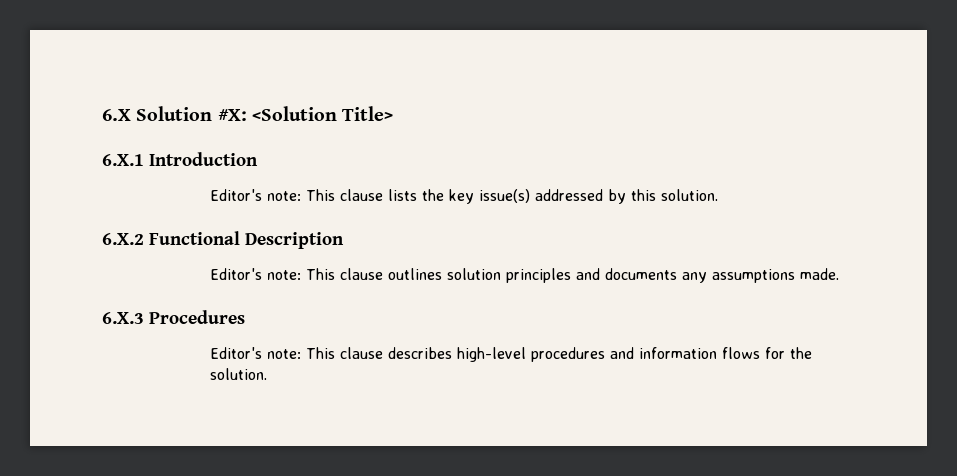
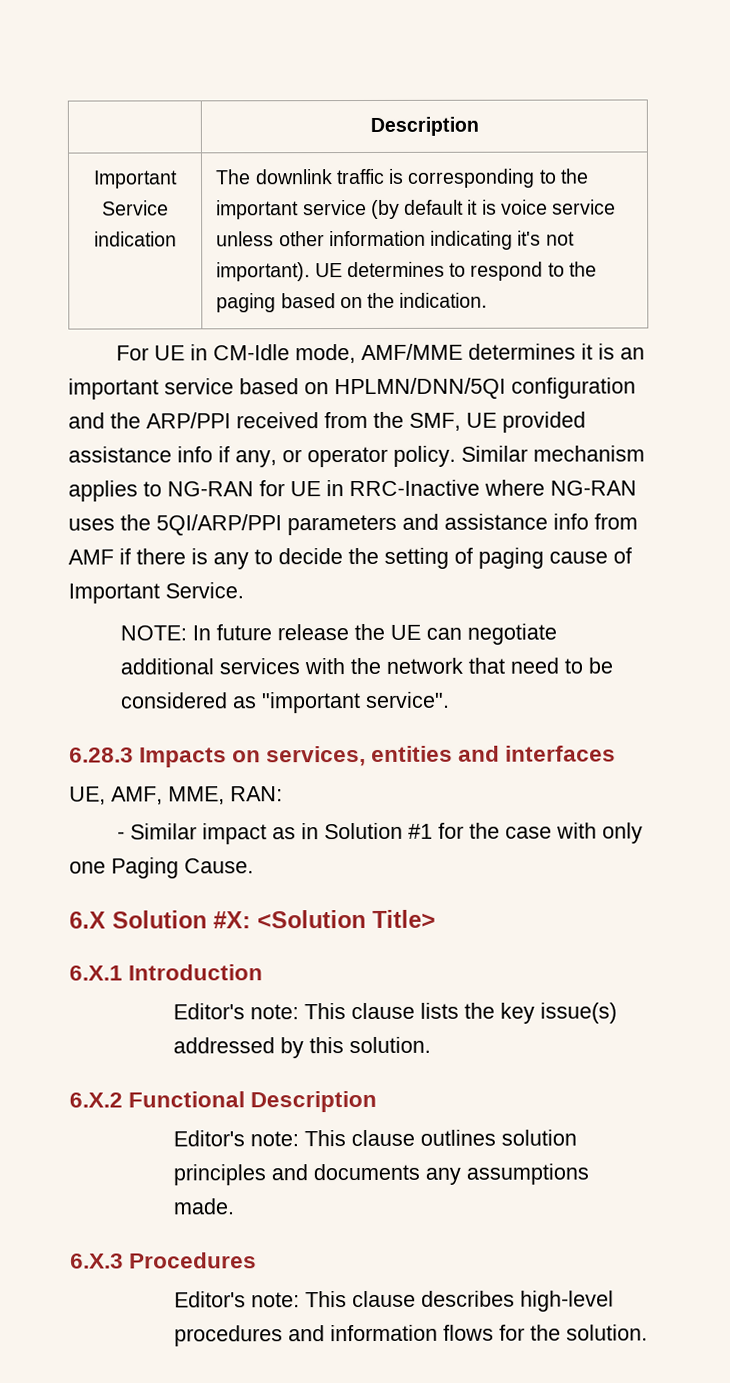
+ | Description
+ Important Service indication | The downlink traffic is corresponding to the important service (by default it is voice service unless other information indicating it's not important). UE determines to respond to the paging based on the indication.
+ For UE in CM-Idle mode, AMF/MME determines it is an important service based on HPLMN/DNN/5QI configuration and the ARP/PPI received from the SMF, UE provided assistance info if any, or operator policy. Similar mechanism applies to NG-RAN for UE in RRC-Inactive where NG-RAN uses the 5QI/ARP/PPI parameters and assistance info from AMF if there is any to decide the setting of paging cause of Important Service.
+ NOTE: In future release the UE can negotiate additional services with the network that need to be considered as "important service".
+ 6.28.3 Impacts on services, entities and interfaces
+ UE, AMF, MME, RAN:
+ - Similar impact as in Solution #1 for the case with only one Paging Cause.

